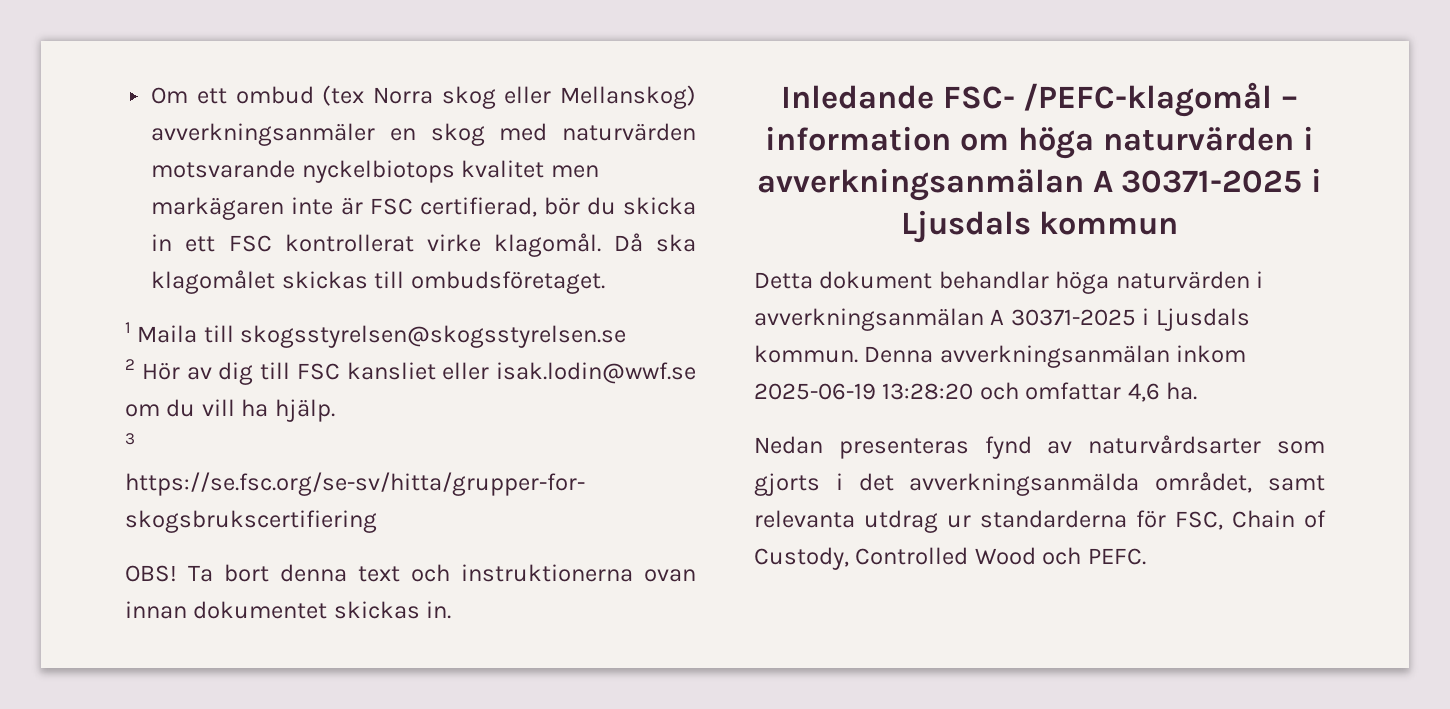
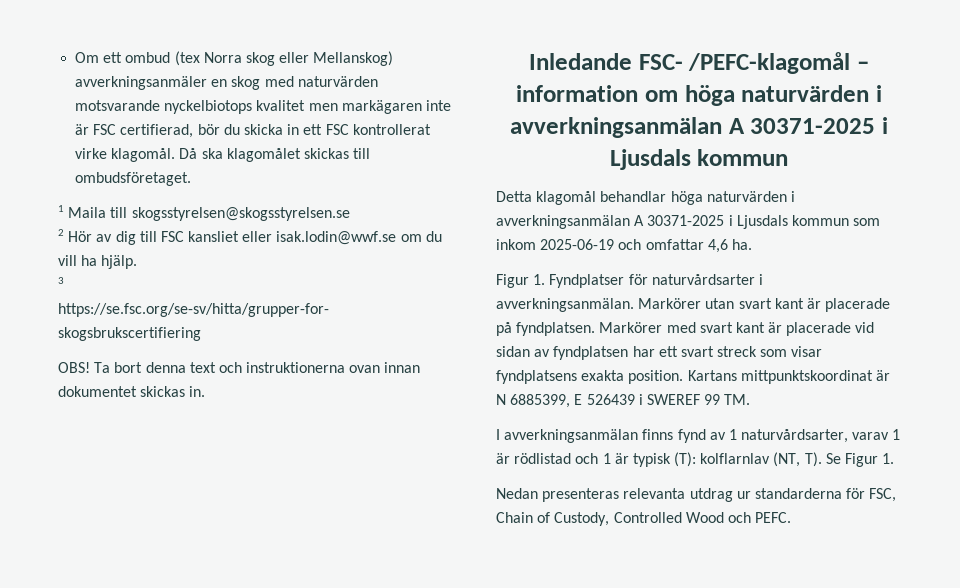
- Detta dokument behandlar höga naturvärden i avverkningsanmälan A 30371-2025 i Ljusdals kommun. Denna avverkningsanmälan inkom 2025-06-19 13:28:20 och omfattar 4,6 ha.
+ Detta klagomål behandlar höga naturvärden i avverkningsanmälan A 30371-2025 i Ljusdals kommun som inkom 2025-06-19 och omfattar 4,6 ha.
- Nedan presenteras fynd av naturvårdsarter som gjorts i det avverkningsanmälda området, samt relevanta utdrag ur standarderna för FSC, Chain of Custody, Controlled Wood och PEFC.
+ Figur 1. Fyndplatser för naturvårdsarter i avverkningsanmälan. Markörer utan svart kant är placerade på fyndplatsen. Markörer med svart kant är placerade vid sidan av fyndplatsen har ett svart streck som visar fyndplatsens exakta position. Kartans mittpunktskoordinat är N 6885399, E 526439 i SWEREF 99 TM.
+ I avverkningsanmälan finns fynd av 1 naturvårdsarter, varav 1 är rödlistad och 1 är typisk (T): kolflarnlav (NT, T). Se Figur 1.
+ Nedan presenteras relevanta utdrag ur standarderna för FSC, Chain of Custody, Controlled Wood och PEFC.

